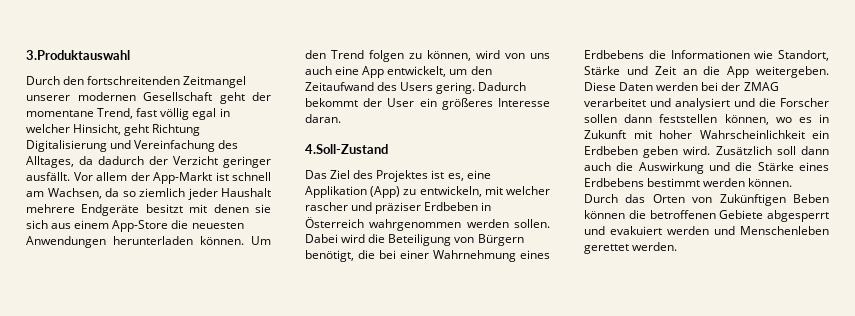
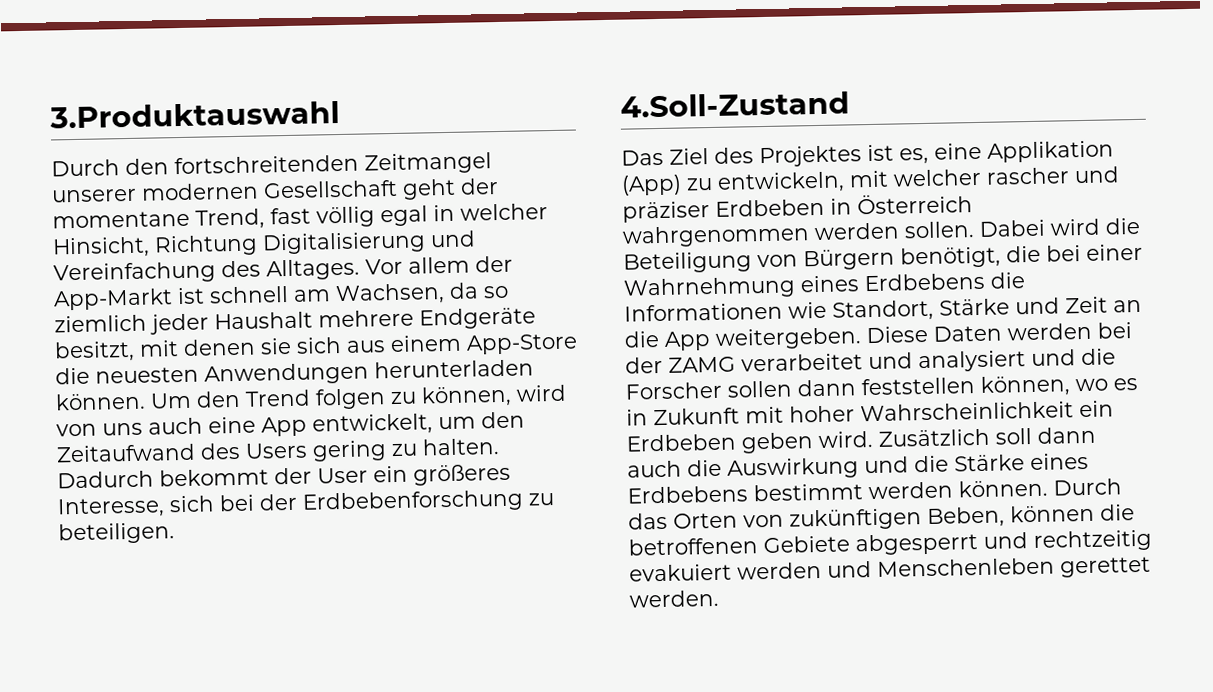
- Durch den fortschreitenden Zeitmangel unserer modernen Gesellschaft geht der momentane Trend, fast völlig egal in welcher Hinsicht, geht Richtung Digitalisierung und Vereinfachung des Alltages, da dadurch der Verzicht geringer ausfällt.
+ Durch den fortschreitenden Zeitmangel unserer modernen Gesellschaft geht der momentane Trend, fast völlig egal in welcher Hinsicht, Richtung Digitalisierung und Vereinfachung des Alltages.
- Vor allem der App-Markt ist schnell am Wachsen, da so ziemlich jeder Haushalt mehrere Endgeräte besitzt mit denen sie sich aus einem App-Store die neuesten Anwendungen herunterladen können.
+ Vor allem der App-Markt ist schnell am Wachsen, da so ziemlich jeder Haushalt mehrere Endgeräte besitzt, mit denen sie sich aus einem App-Store die neuesten Anwendungen herunterladen können.
- Um den Trend folgen zu können, wird von uns auch eine App entwickelt, um den Zeitaufwand des Users gering.
+ Um den Trend folgen zu können, wird von uns auch eine App entwickelt, um den Zeitaufwand des Users gering zu halten.
- Dadurch bekommt der User ein größeres Interesse daran.
+ Dadurch bekommt der User ein größeres Interesse, sich bei der Erdbebenforschung zu beteiligen.
- Diese Daten werden bei der ZMAG verarbeitet und analysiert und die Forscher sollen dann feststellen können, wo es in Zukunft mit hoher Wahrscheinlichkeit ein Erdbeben geben wird.
+ Diese Daten werden bei der ZAMG verarbeitet und analysiert und die Forscher sollen dann feststellen können, wo es in Zukunft mit hoher Wahrscheinlichkeit ein Erdbeben geben wird.
- Durch das Orten von Zukünftigen Beben können die betroffenen Gebiete abgesperrt und evakuiert werden und Menschenleben gerettet werden.
+ Durch das Orten von zukünftigen Beben, können die betroffenen Gebiete abgesperrt und rechtzeitig evakuiert werden und Menschenleben gerettet werden.

